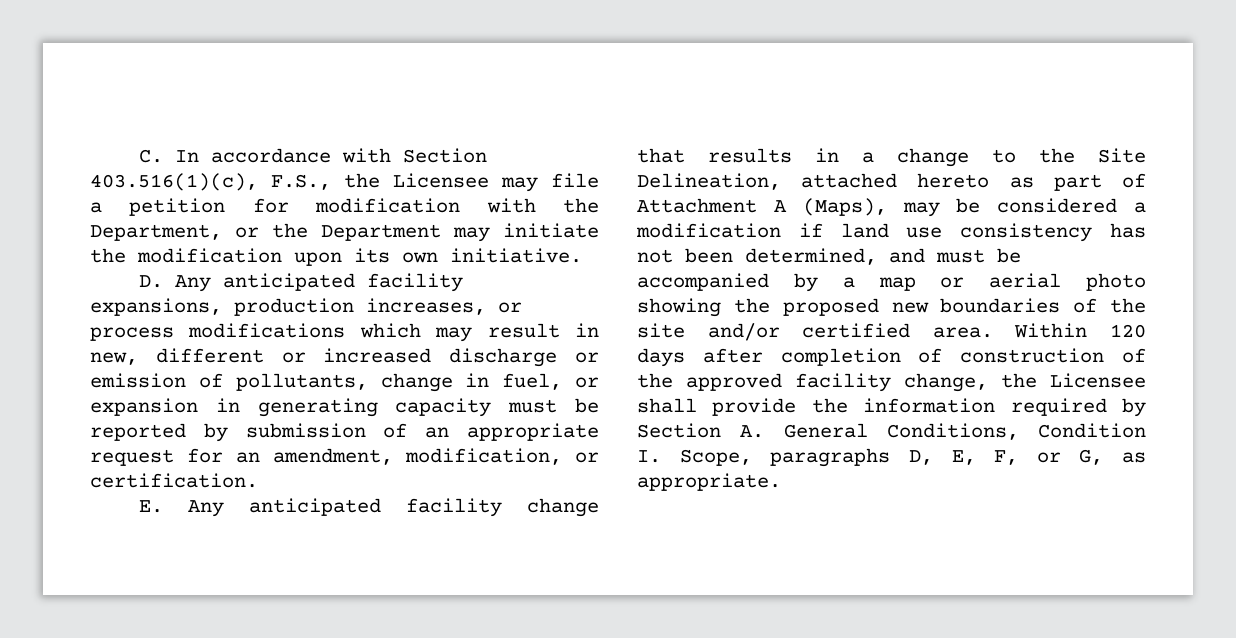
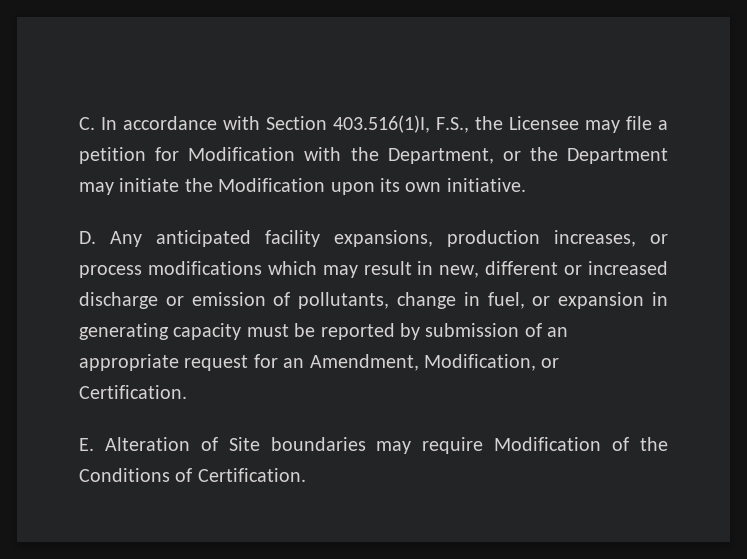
- C. In accordance with Section 403.516(1)(c), F.S., the Licensee may file a petition for modification with the Department, or the Department may initiate the modification upon its own initiative.
+ C. In accordance with Section 403.516(1)I, F.S., the Licensee may file a petition for Modification with the Department, or the Department may initiate the Modification upon its own initiative.
- D. Any anticipated facility expansions, production increases, or process modifications which may result in new, different or increased discharge or emission of pollutants, change in fuel, or expansion in generating capacity must be reported by submission of an appropriate request for an amendment, modification, or certification.
- E. Any anticipated facility change that results in a change to the Site Delineation, attached hereto as part of Attachment A (Maps), may be considered a modification if land use consistency has not been determined, and must be accompanied by a map or aerial photo showing the proposed new boundaries of the site and/or certified area. Within 120 days after completion of construction of the approved facility change, the Licensee shall provide the information required by Section A. General Conditions, Condition I. Scope, paragraphs D, E, F, or G, as appropriate.
+ D. Any anticipated facility expansions, production increases, or process modifications which may result in new, different or increased discharge or emission of pollutants, change in fuel, or expansion in generating capacity must be reported by submission of an appropriate request for an Amendment, Modification, or Certification.
+ E. Alteration of Site boundaries may require Modification of the Conditions of Certification.

